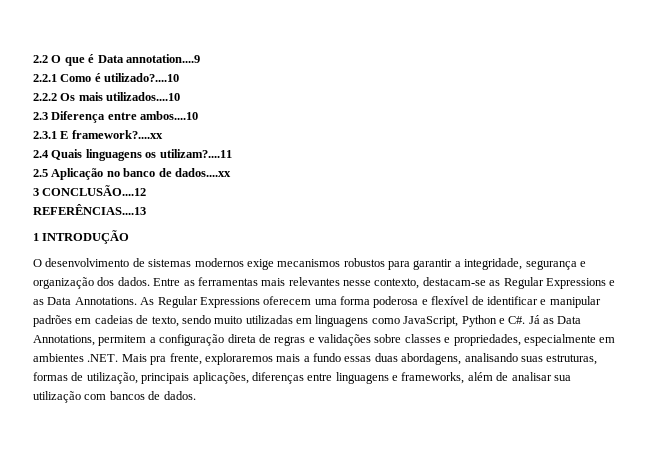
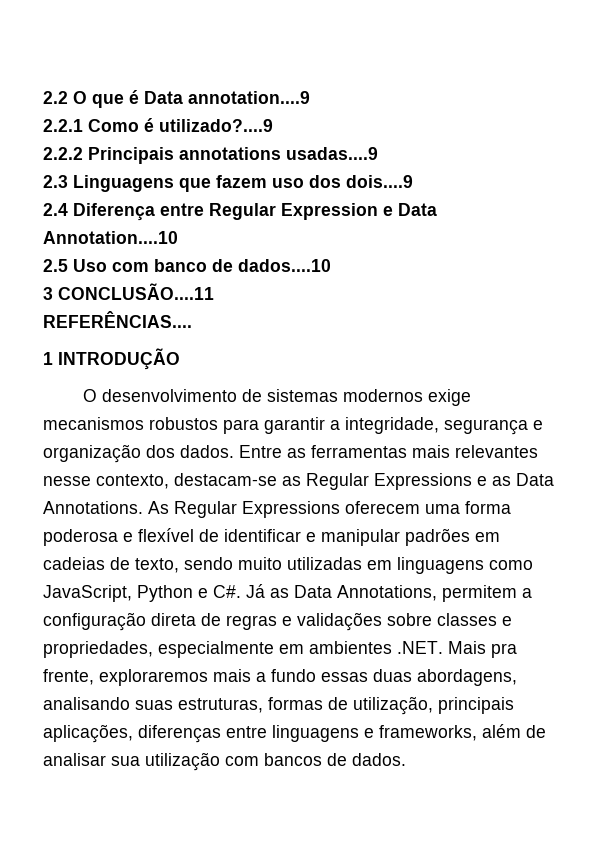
- 2.2.1 Como é utilizado?....10
+ 2.2.1 Como é utilizado?....9
- 2.2.2 Os mais utilizados....10
- 2.3 Diferença entre ambos....10
- 2.3.1 E framework?....xx
- 2.4 Quais linguagens os utilizam?....11
+ 2.2.2 Principais annotations usadas....9
+ 2.3 Linguagens que fazem uso dos dois....9
+ 2.4 Diferença entre Regular Expression e Data Annotation....10
- 2.5 Aplicação no banco de dados....xx
+ 2.5 Uso com banco de dados....10
- 3 CONCLUSÃO....12
- REFERÊNCIAS....13
+ 3 CONCLUSÃO....11
+ REFERÊNCIAS....

